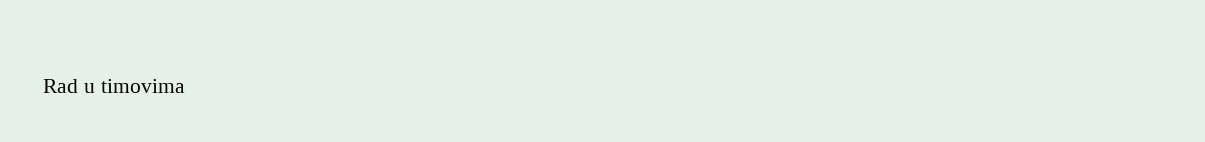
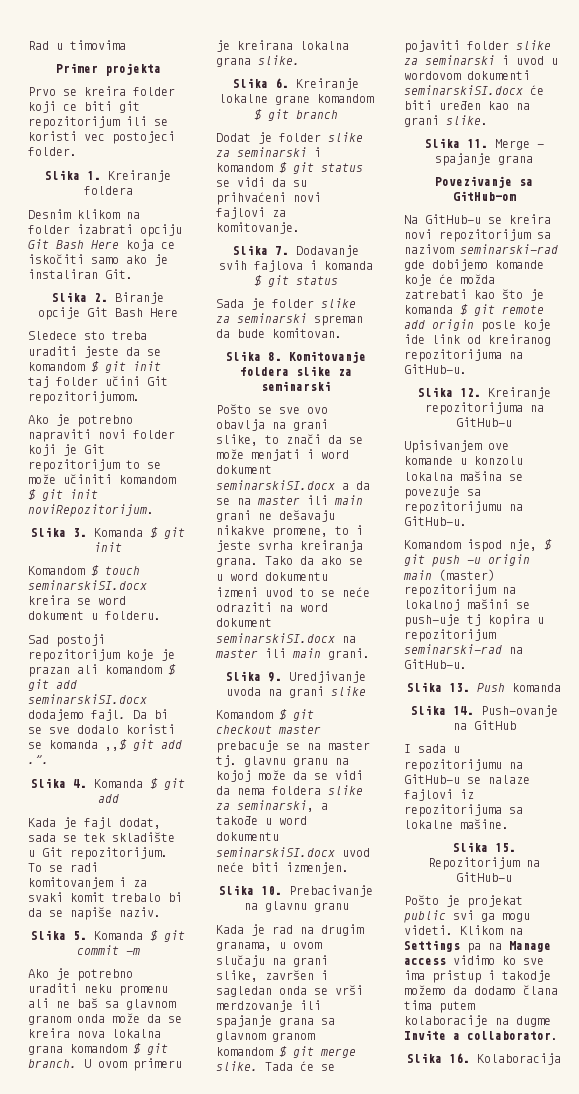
+ Primer projekta
+ Prvo se kreira folder koji ce biti git repozitorijum ili se koristi vec postojeci folder.
+ Slika 1. Kreiranje foldera
+ Desnim klikom na folder izabrati opciju Git Bash Here koja ce iskočiti samo ako je instaliran Git.
+ Slika 2. Biranje opcije Git Bash Here
+ Sledece sto treba uraditi jeste da se komandom $ git init taj folder učini Git repozitorijumom.
+ Ako je potrebno napraviti novi folder koji je Git repozitorijum to se može učiniti komandom $ git init noviRepozitorijum.
+ Slika 3. Komanda $ git init
+ Komandom $ touch seminarskiSI.docx kreira se word dokument u folderu.
+ Sad postoji repozitorijum koje je prazan ali komandom $ git add seminarskiSI.docx dodajemo fajl. Da bi se sve dodalo koristi se komanda ,,$ git add .”.
+ Slika 4. Komanda $ git add
+ Kada je fajl dodat, sada se tek skladište u Git repozitorijum. To se radi komitovanjem i za svaki komit trebalo bi da se napiše naziv.
+ Slika 5. Komanda $ git commit -m
+ Ako je potrebno uraditi neku promenu ali ne baš sa glavnom granom onda može da se kreira nova lokalna grana komandom $ git branch. U ovom primeru je kreirana lokalna grana slike.
+ Slika 6. Kreiranje lokalne grane komandom $ git branch
+ Dodat je folder slike za seminarski i komandom $ git status se vidi da su prihvaćeni novi fajlovi za komitovanje.
+ Slika 7. Dodavanje svih fajlova i komanda $ git status
+ Sada je folder slike za seminarski spreman da bude komitovan.
+ Slika 8. Komitovanje foldera slike za seminarski
+ Pošto se sve ovo obavlja na grani slike, to znači da se može menjati i word dokument seminarskiSI.docx a da se na master ili main grani ne dešavaju nikakve promene, to i jeste svrha kreiranja grana. Tako da ako se u word dokumentu izmeni uvod to se neće odraziti na word dokument seminarskiSI.docx na master ili main grani.
+ Slika 9. Uredjivanje uvoda na grani slike
+ Komandom $ git checkout master prebacuje se na master tj. glavnu granu na kojoj može da se vidi da nema foldera slike za seminarski, a takođe u word dokumentu seminarskiSI.docx uvod neće biti izmenjen.
+ Slika 10. Prebacivanje na glavnu granu
+ Kada je rad na drugim granama, u ovom slučaju na grani slike, završen i sagledan onda se vrši merdzovanje ili spajanje grana sa glavnom granom komandom $ git merge slike. Tada će se pojaviti folder slike za seminarski i uvod u wordovom dokumenti seminarskiSI.docx će biti uređen kao na grani slike.
+ Slika 11. Merge - spajanje grana
+ Povezivanje sa GitHub-om
+ Na GitHub-u se kreira novi repozitorijum sa nazivom seminarski-rad gde dobijemo komande koje će možda zatrebati kao što je komanda $ git remote add origin posle koje ide link od kreiranog repozitorijuma na GitHub-u.
+ Slika 12. Kreiranje repozitorijuma na GitHub-u
+ Upisivanjem ove komande u konzolu lokalna mašina se povezuje sa repozitorijumu na GitHub-u.
+ Komandom ispod nje, $ git push -u origin main (master) repozitorijum na lokalnoj mašini se push-uje tj kopira u repozitorijum seminarski-rad na GitHub-u.
+ Slika 13. Push komanda
+ Slika 14. Push-ovanje na GitHub
+ I sada u repozitorijumu na GitHub-u se nalaze fajlovi iz repozitorijuma sa lokalne mašine.
+ Slika 15. Repozitorijum na GitHub-u
+ Pošto je projekat public svi ga mogu videti. Klikom na Settings pa na Manage access vidimo ko sve ima pristup i takodje možemo da dodamo člana tima putem kolaboracije na dugme Invite a collaborator.
+ Slika 16. Kolaboracija

